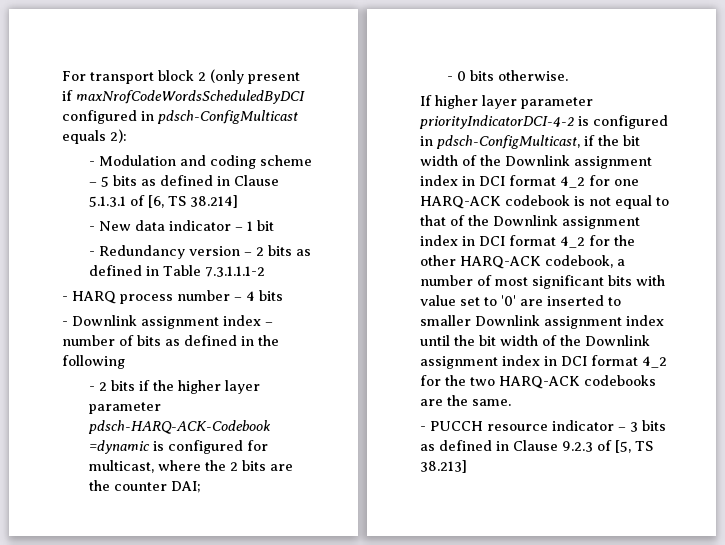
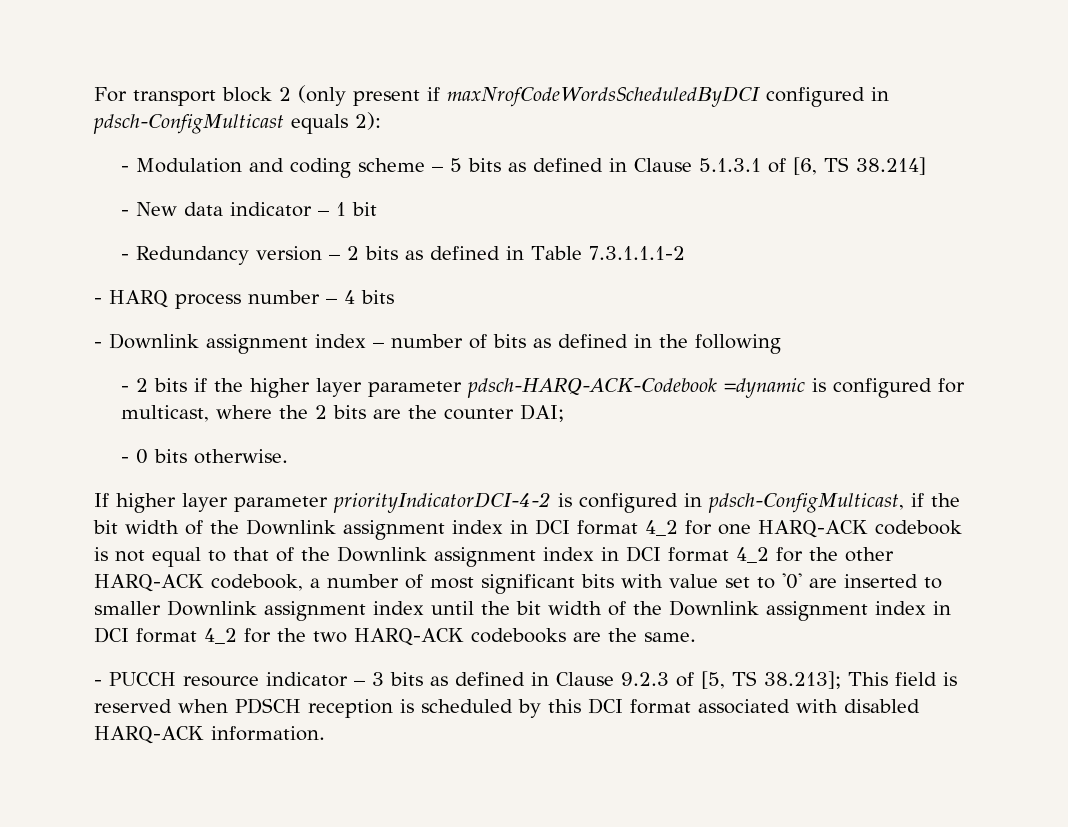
- - PUCCH resource indicator – 3 bits as defined in Clause 9.2.3 of [5, TS 38.213]
+ - PUCCH resource indicator – 3 bits as defined in Clause 9.2.3 of [5, TS 38.213]; This field is reserved when PDSCH reception is scheduled by this DCI format associated with disabled HARQ-ACK information.

